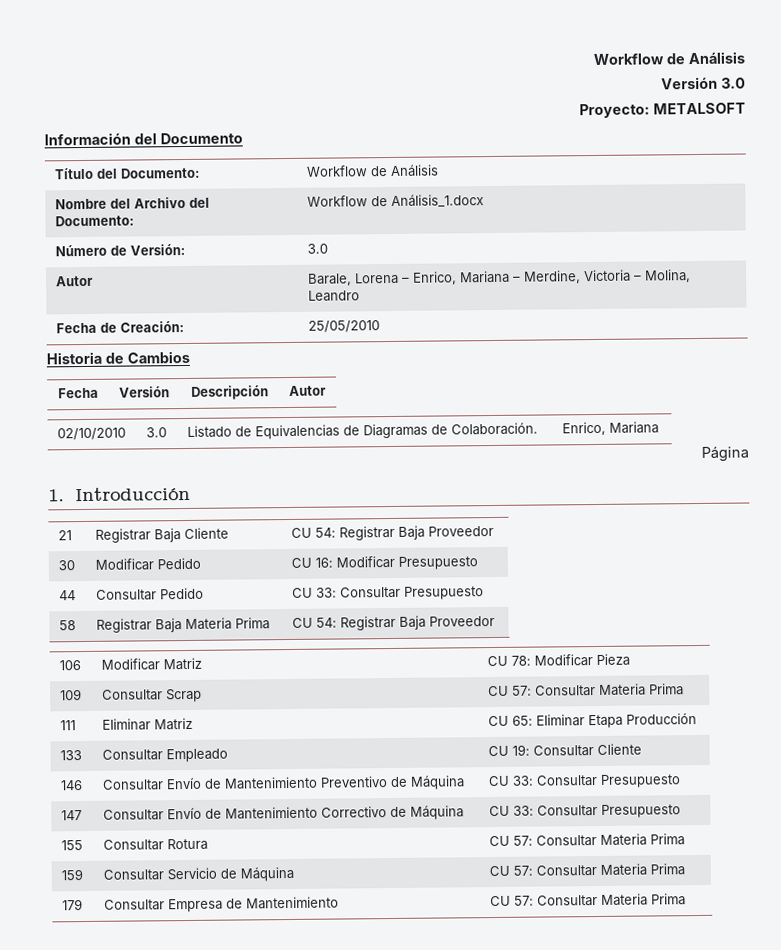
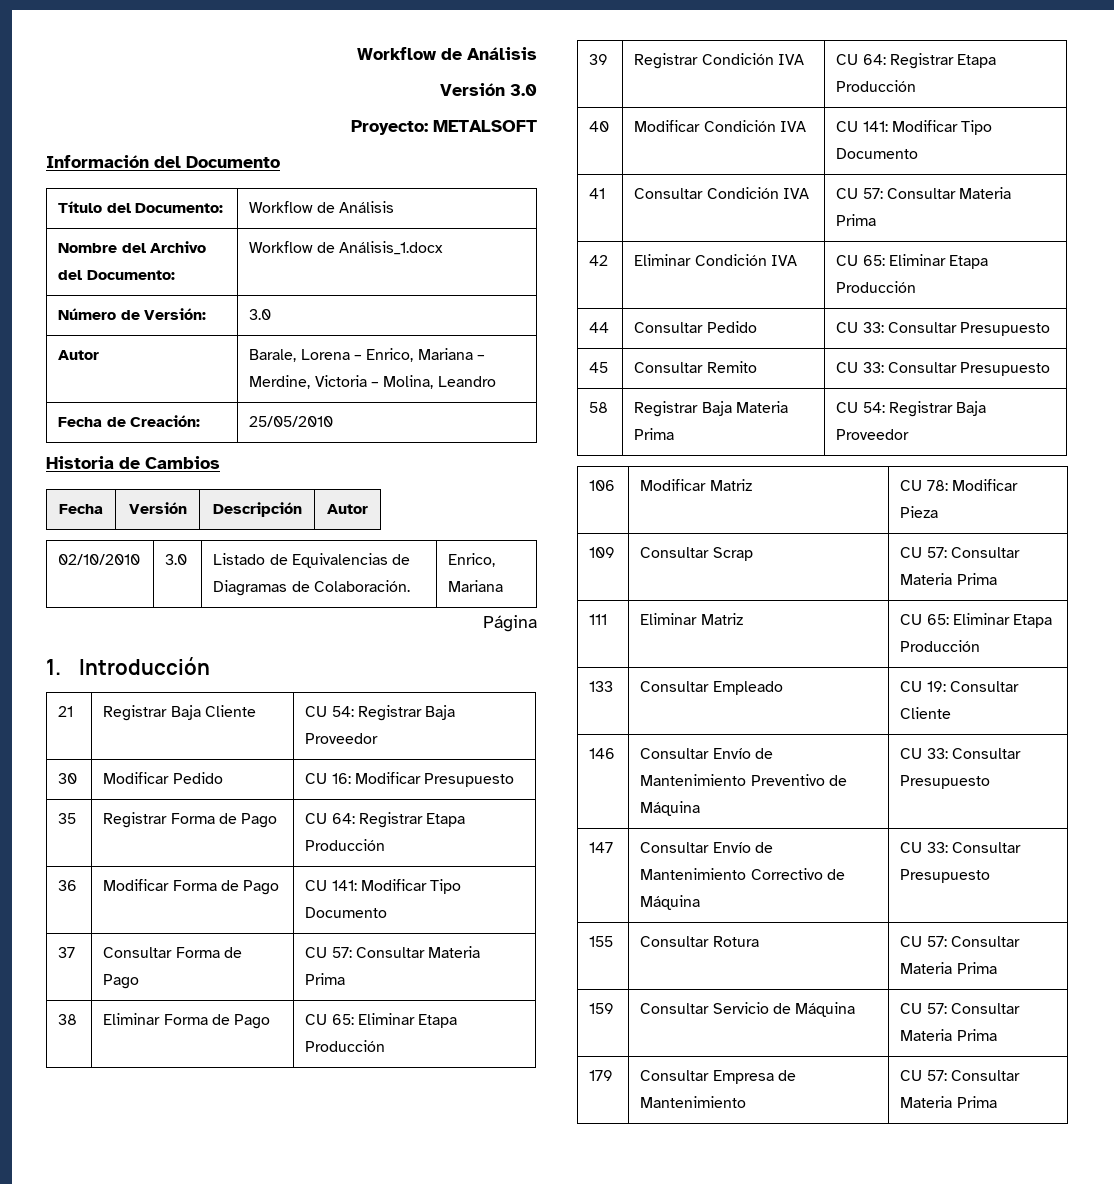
+ 35 | Registrar Forma de Pago | CU 64: Registrar Etapa Producción
+ 36 | Modificar Forma de Pago | CU 141: Modificar Tipo Documento
+ 37 | Consultar Forma de Pago | CU 57: Consultar Materia Prima
+ 38 | Eliminar Forma de Pago | CU 65: Eliminar Etapa Producción
+ 39 | Registrar Condición IVA | CU 64: Registrar Etapa Producción
+ 40 | Modificar Condición IVA | CU 141: Modificar Tipo Documento
+ 41 | Consultar Condición IVA | CU 57: Consultar Materia Prima
+ 42 | Eliminar Condición IVA | CU 65: Eliminar Etapa Producción
+ 45 | Consultar Remito | CU 33: Consultar Presupuesto

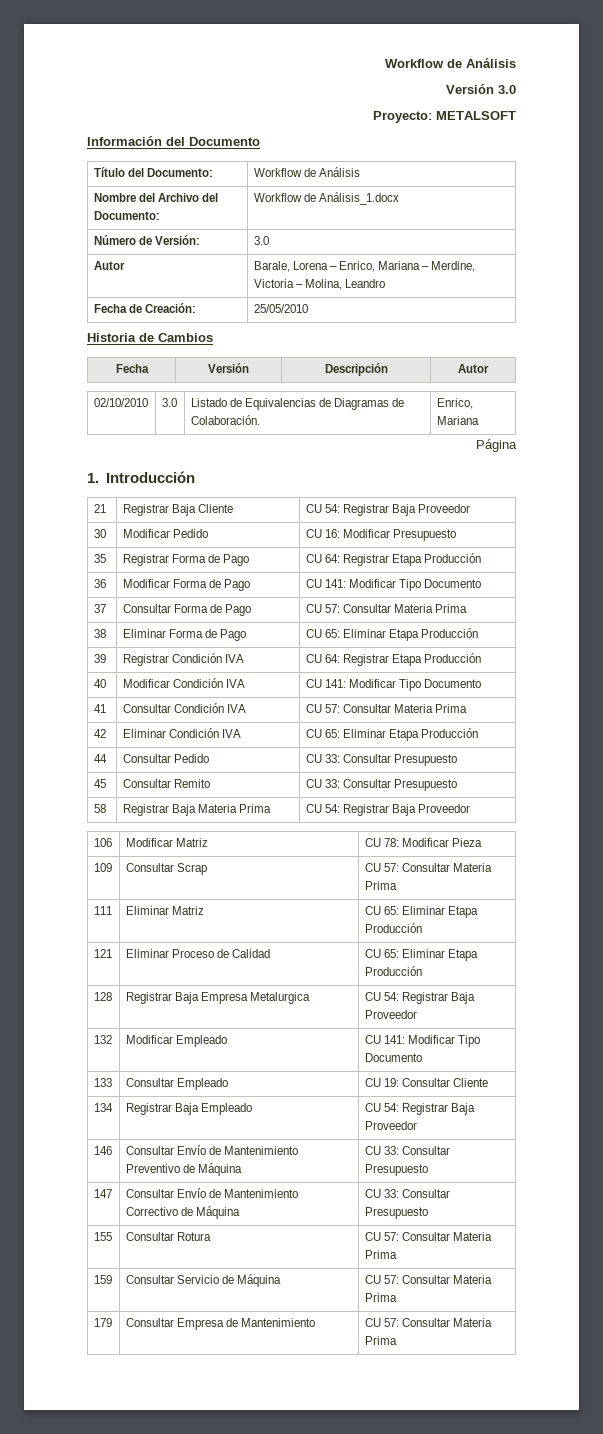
+ 121 | Eliminar Proceso de Calidad | CU 65: Eliminar Etapa Producción
+ 128 | Registrar Baja Empresa Metalurgica | CU 54: Registrar Baja Proveedor
+ 132 | Modificar Empleado | CU 141: Modificar Tipo Documento
+ 134 | Registrar Baja Empleado | CU 54: Registrar Baja Proveedor

